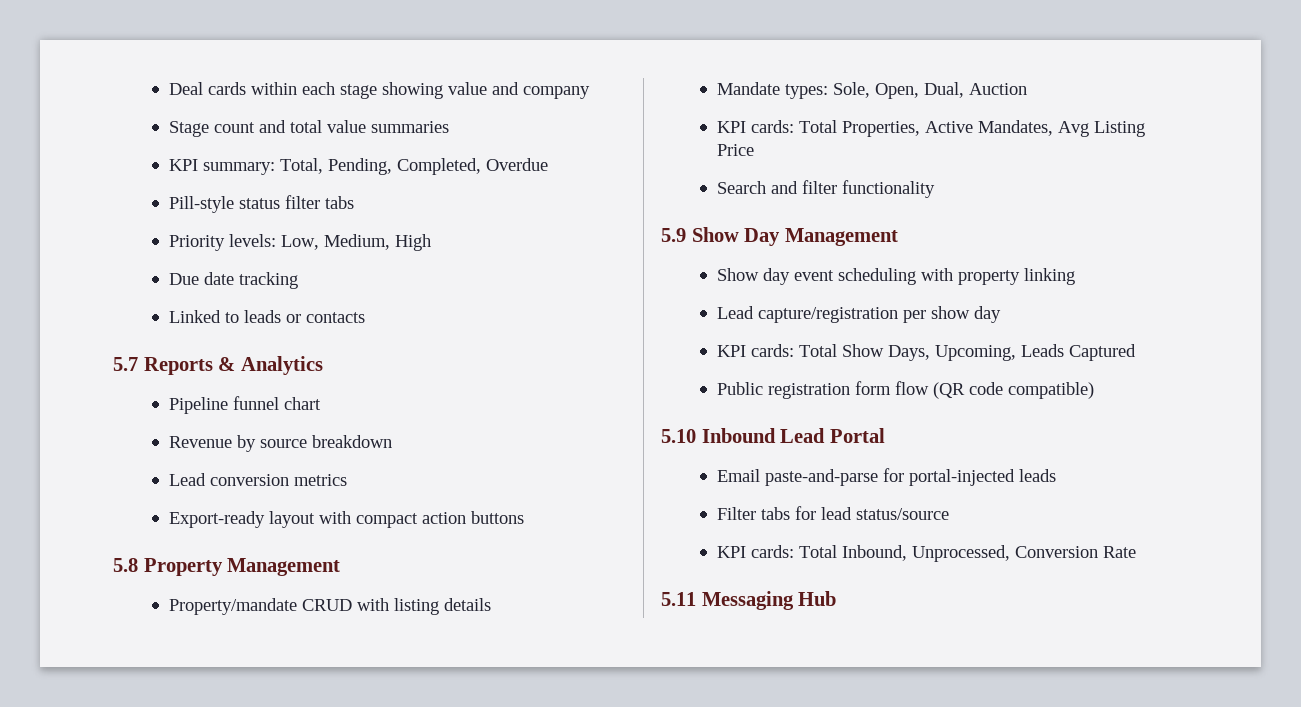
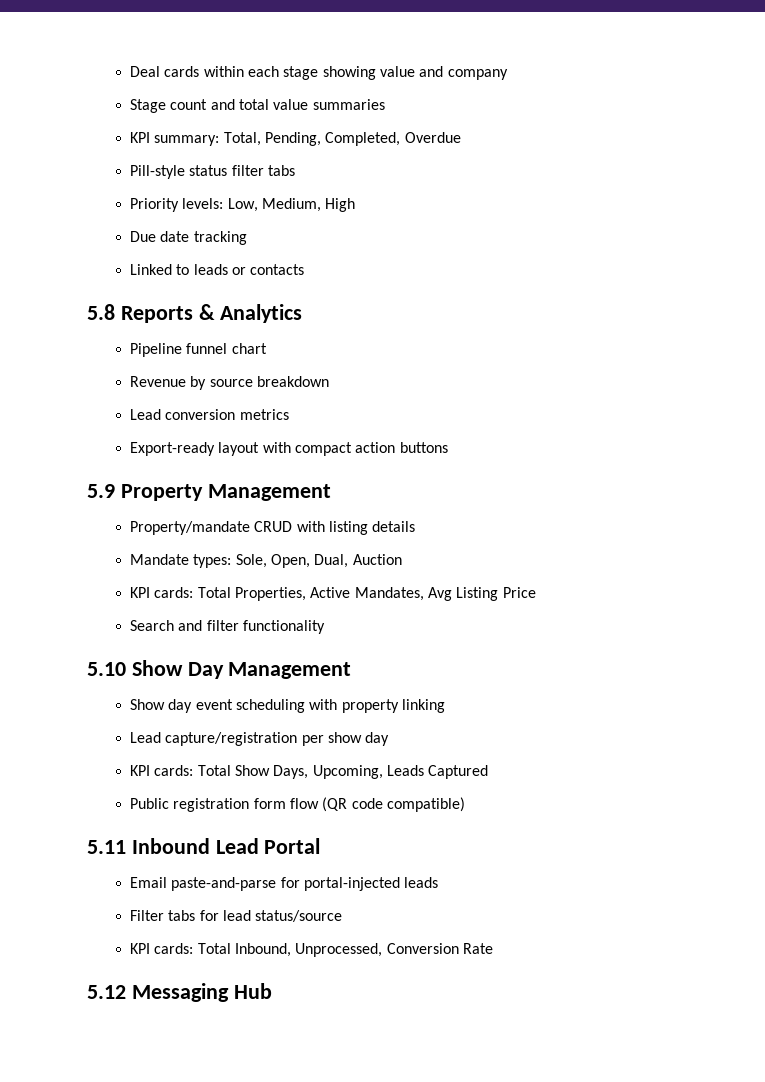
- 5.7 Reports & Analytics
+ 5.8 Reports & Analytics
- 5.8 Property Management
+ 5.9 Property Management
- 5.9 Show Day Management
+ 5.10 Show Day Management
- 5.10 Inbound Lead Portal
+ 5.11 Inbound Lead Portal
- 5.11 Messaging Hub
+ 5.12 Messaging Hub

